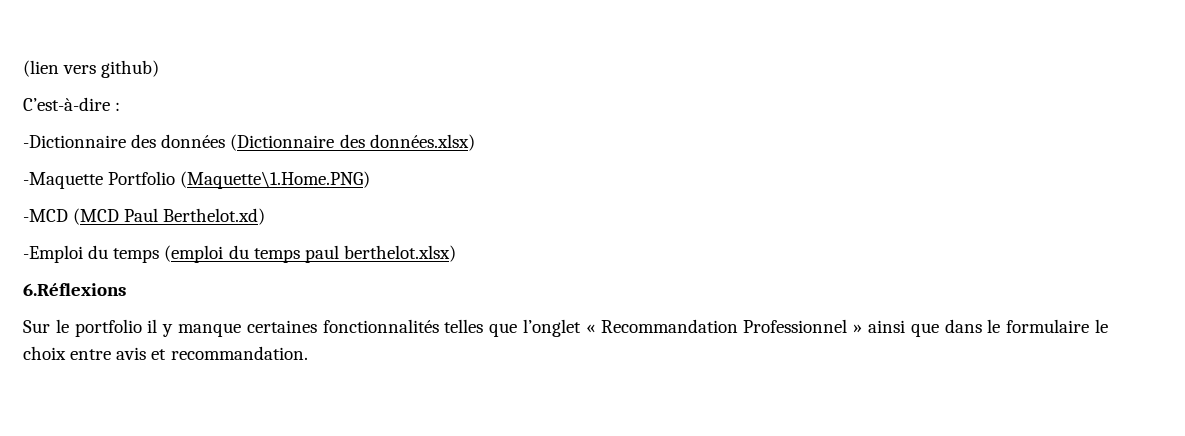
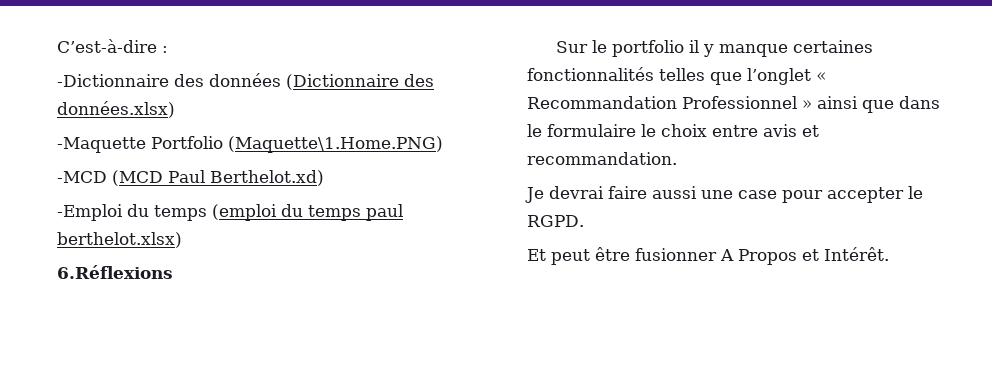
- (lien vers github)
+ Je devrai faire aussi une case pour accepter le RGPD.
+ Et peut être fusionner A Propos et Intérêt.

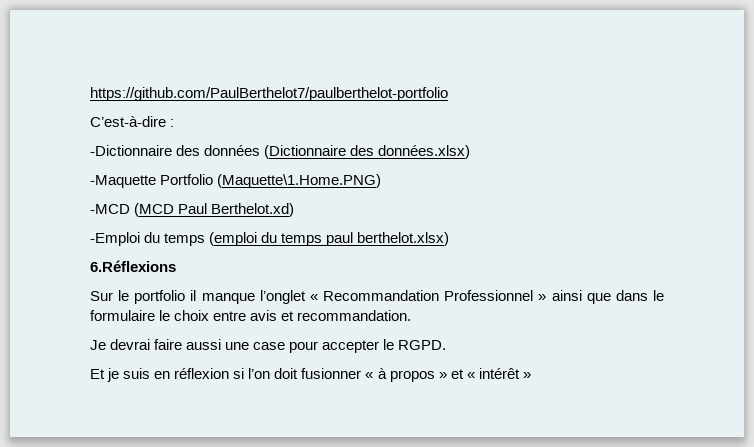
+ https://github.com/PaulBerthelot7/paulberthelot-portfolio
- Sur le portfolio il y manque certaines fonctionnalités telles que l’onglet « Recommandation Professionnel » ainsi que dans le formulaire le choix entre avis et recommandation.
+ Sur le portfolio il manque l’onglet « Recommandation Professionnel » ainsi que dans le formulaire le choix entre avis et recommandation.
- Et peut être fusionner A Propos et Intérêt.
+ Et je suis en réflexion si l’on doit fusionner « à propos » et « intérêt »

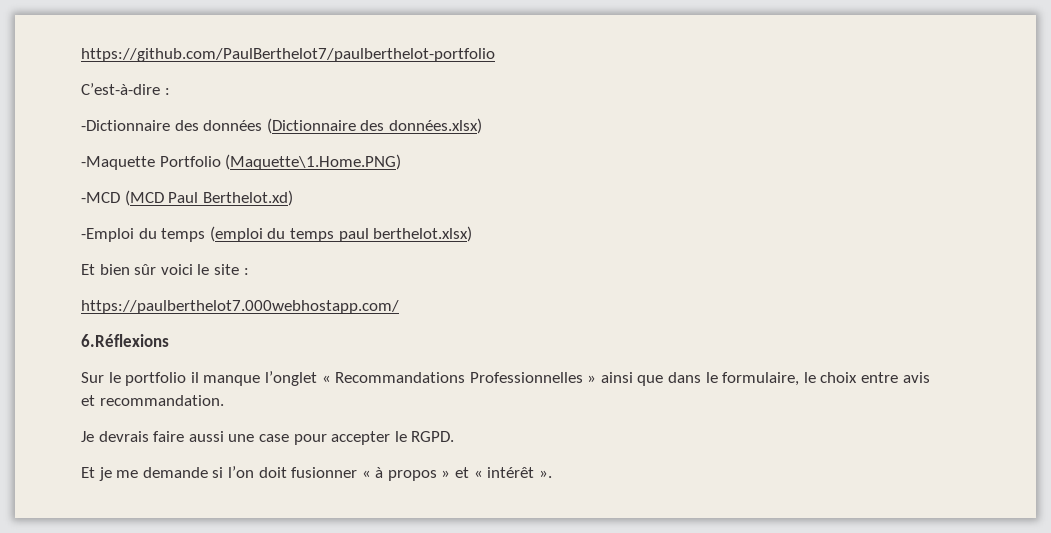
+ Et bien sûr voici le site :
+ https://paulberthelot7.000webhostapp.com/
- Sur le portfolio il manque l’onglet « Recommandation Professionnel » ainsi que dans le formulaire le choix entre avis et recommandation.
+ Sur le portfolio il manque l’onglet « Recommandations Professionnelles » ainsi que dans le formulaire, le choix entre avis et recommandation.
- Je devrai faire aussi une case pour accepter le RGPD.
+ Je devrais faire aussi une case pour accepter le RGPD.
- Et je suis en réflexion si l’on doit fusionner « à propos » et « intérêt »
+ Et je me demande si l’on doit fusionner « à propos » et « intérêt ».

